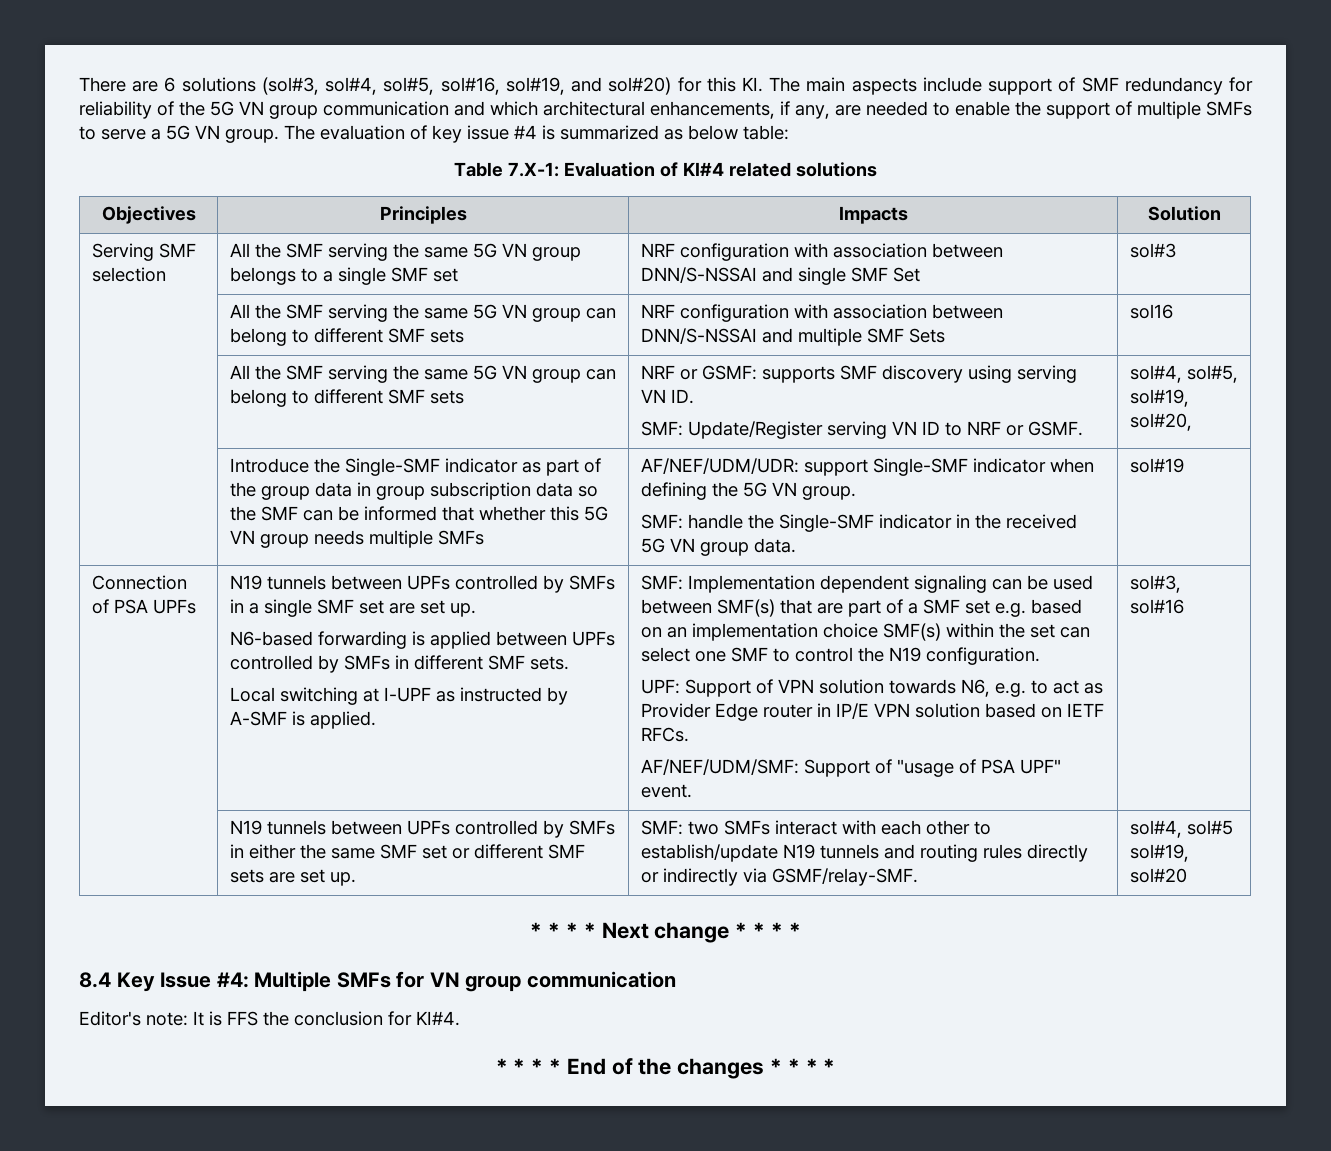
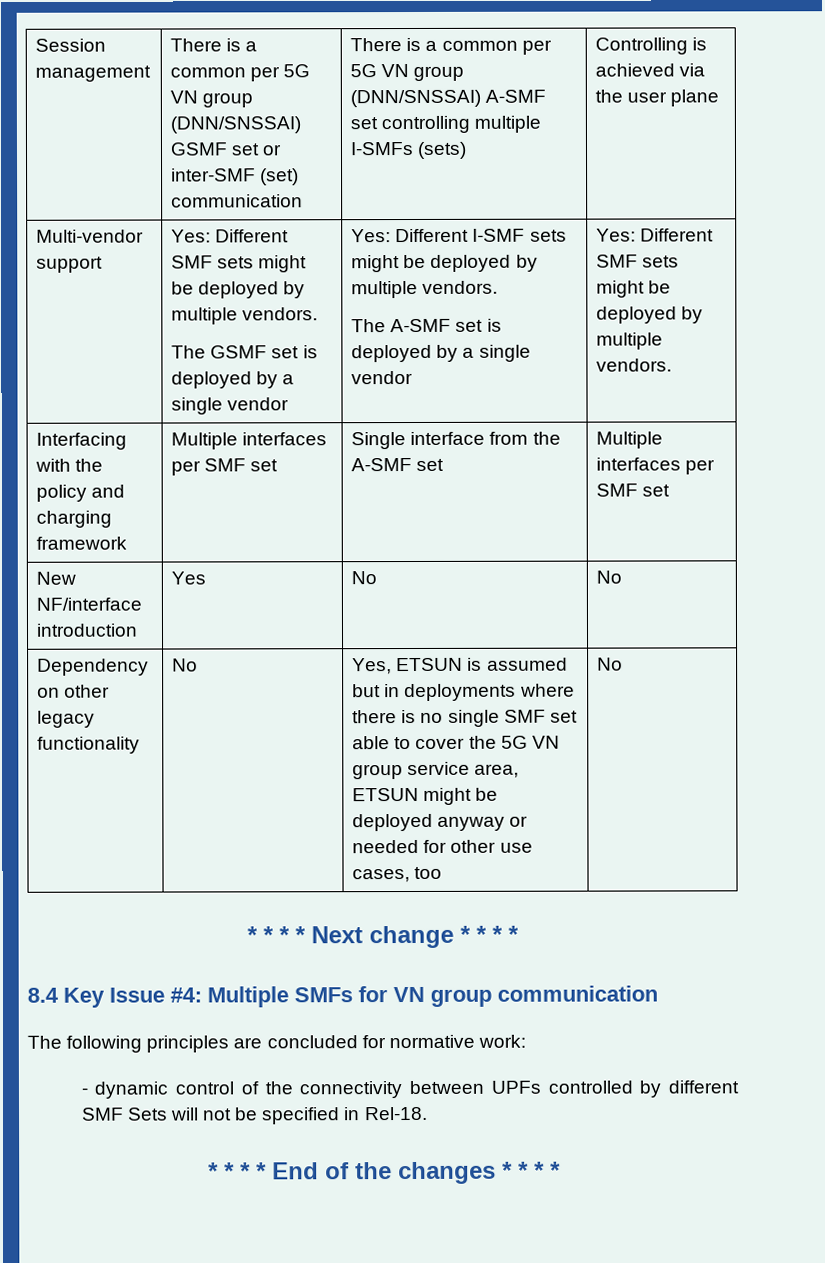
- There are 6 solutions (sol#3, sol#4, sol#5, sol#16, sol#19, and sol#20) for this KI. The main aspects include support of SMF redundancy for reliability of the 5G VN group communication and which architectural enhancements, if any, are needed to enable the support of multiple SMFs to serve a 5G VN group. The evaluation of key issue #4 is summarized as below table:
- Table 7.X-1: Evaluation of KI#4 related solutions
- Objectives | Principles | Impacts | Solution
- Serving SMF selection | All the SMF serving the same 5G VN group belongs to a single SMF set | NRF configuration with association between DNN/S-NSSAI and single SMF Set | sol#3
- | All the SMF serving the same 5G VN group can belong to different SMF sets | NRF configuration with association between DNN/S-NSSAI and multiple SMF Sets | sol16
- | All the SMF serving the same 5G VN group can belong to different SMF sets | NRF or GSMF: supports SMF discovery using serving VN ID.
- SMF: Update/Register serving VN ID to NRF or GSMF. | sol#4, sol#5, sol#19, sol#20,
- | Introduce the Single-SMF indicator as part of the group data in group subscription data so the SMF can be informed that whether this 5G VN group needs multiple SMFs | AF/NEF/UDM/UDR: support Single-SMF indicator when defining the 5G VN group.
- SMF: handle the Single-SMF indicator in the received 5G VN group data. | sol#19
- Connection of PSA UPFs | N19 tunnels between UPFs controlled by SMFs in a single SMF set are set up.
- N6-based forwarding is applied between UPFs controlled by SMFs in different SMF sets.
- Local switching at I-UPF as instructed by A-SMF is applied. | SMF: Implementation dependent signaling can be used between SMF(s) that are part of a SMF set e.g. based on an implementation choice SMF(s) within the set can select one SMF to control the N19 configuration.
- UPF: Support of VPN solution towards N6, e.g. to act as Provider Edge router in IP/E VPN solution based on IETF RFCs.
- AF/NEF/UDM/SMF: Support of "usage of PSA UPF" event. | sol#3, sol#16
- | N19 tunnels between UPFs controlled by SMFs in either the same SMF set or different SMF sets are set up. | SMF: two SMFs interact with each other to establish/update N19 tunnels and routing rules directly or indirectly via GSMF/relay-SMF. | sol#4, sol#5 sol#19, sol#20
+ Session management | There is a common per 5G VN group (DNN/SNSSAI) GSMF set or inter-SMF (set) communication | There is a common per 5G VN group (DNN/SNSSAI) A-SMF set controlling multiple I-SMFs (sets) | Controlling is achieved via the user plane
+ Multi-vendor support | Yes: Different SMF sets might be deployed by multiple vendors.
+ The GSMF set is deployed by a single vendor | Yes: Different I-SMF sets might be deployed by multiple vendors.
+ The A-SMF set is deployed by a single vendor | Yes: Different SMF sets might be deployed by multiple vendors.
+ Interfacing with the policy and charging framework | Multiple interfaces per SMF set | Single interface from the A-SMF set | Multiple interfaces per SMF set
+ New NF/interface introduction | Yes | No | No
+ Dependency on other legacy functionality | No | Yes, ETSUN is assumed but in deployments where there is no single SMF set able to cover the 5G VN group service area, ETSUN might be deployed anyway or needed for other use cases, too | No
- Editor's note: It is FFS the conclusion for KI#4.
+ The following principles are concluded for normative work:
+ - dynamic control of the connectivity between UPFs controlled by different SMF Sets will not be specified in Rel-18.

